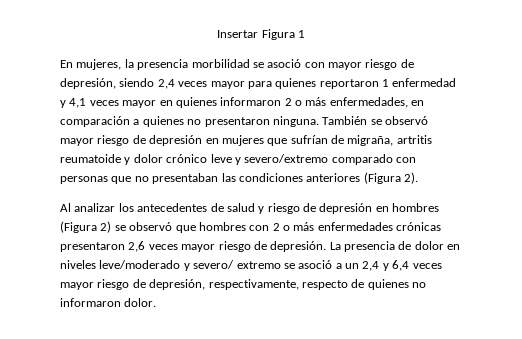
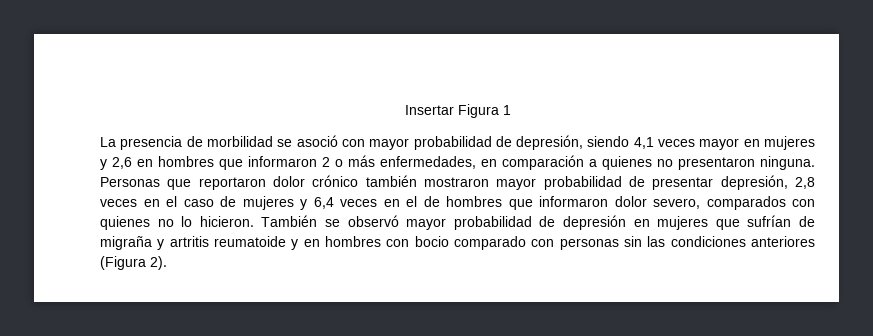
- En mujeres, la presencia morbilidad se asoció con mayor riesgo de depresión, siendo 2,4 veces mayor para quienes reportaron 1 enfermedad y 4,1 veces mayor en quienes informaron 2 o más enfermedades, en comparación a quienes no presentaron ninguna.
+ La presencia de morbilidad se asoció con mayor probabilidad de depresión, siendo 4,1 veces mayor en mujeres y 2,6 en hombres que informaron 2 o más enfermedades, en comparación a quienes no presentaron ninguna.
+ Personas que reportaron dolor crónico también mostraron mayor probabilidad de presentar depresión, 2,8 veces en el caso de mujeres y 6,4 veces en el de hombres que informaron dolor severo, comparados con quienes no lo hicieron.
- También se observó mayor riesgo de depresión en mujeres que sufrían de migraña, artritis reumatoide y dolor crónico leve y severo/extremo comparado con personas que no presentaban las condiciones anteriores (Figura 2).
+ También se observó mayor probabilidad de depresión en mujeres que sufrían de migraña y artritis reumatoide y en hombres con bocio comparado con personas sin las condiciones anteriores (Figura 2).
- Al analizar los antecedentes de salud y riesgo de depresión en hombres (Figura 2) se observó que hombres con 2 o más enfermedades crónicas presentaron 2,6 veces mayor riesgo de depresión. La presencia de dolor en niveles leve/moderado y severo/ extremo se asoció a un 2,4 y 6,4 veces mayor riesgo de depresión, respectivamente, respecto de quienes no informaron dolor.

